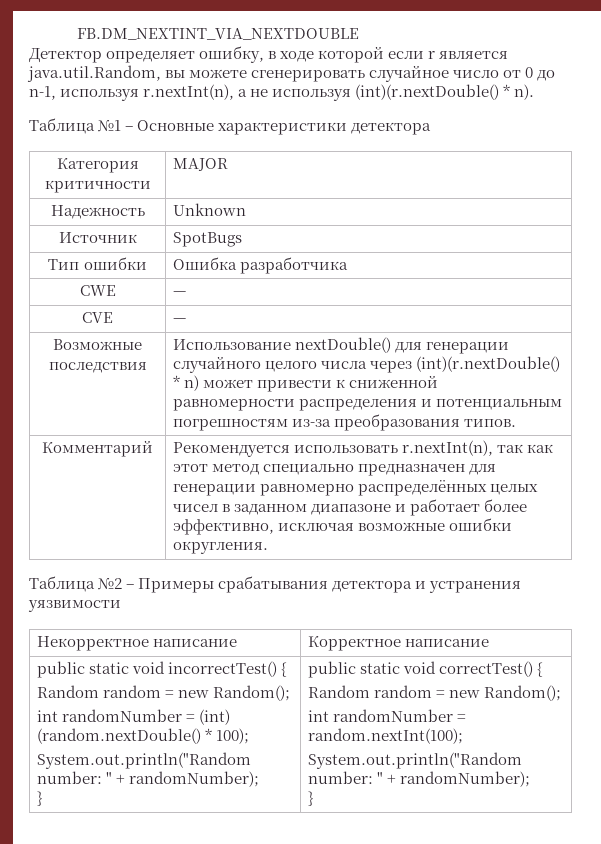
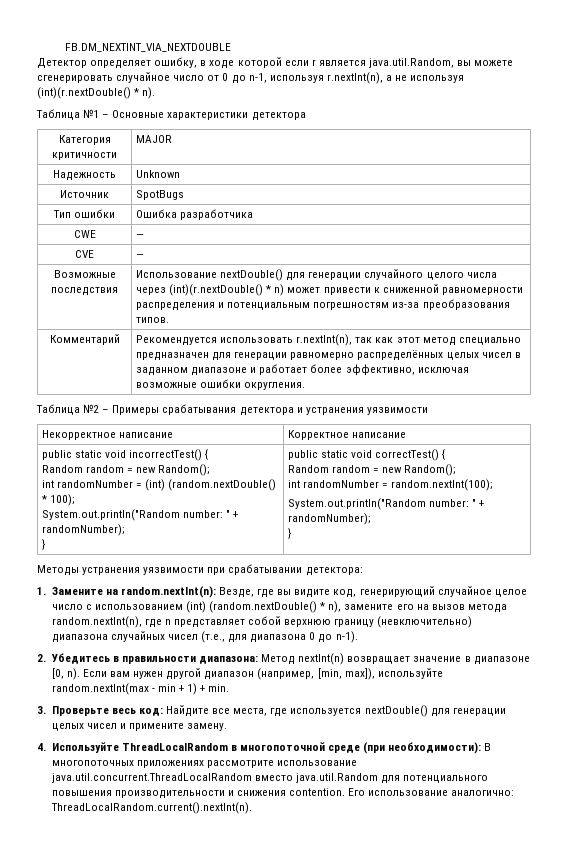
+ Методы устранения уязвимости при срабатывании детектора:
+ 1. Замените на random.nextInt(n): Везде, где вы видите код, генерирующий случайное целое число с использованием (int) (random.nextDouble() * n), замените его на вызов метода random.nextInt(n), где n представляет собой верхнюю границу (невключительно) диапазона случайных чисел (т.е., для диапазона 0 до n-1).
+ 2. Убедитесь в правильности диапазона: Метод nextInt(n) возвращает значение в диапазоне [0, n). Если вам нужен другой диапазон (например, [min, max]), используйте random.nextInt(max - min + 1) + min.
+ 3. Проверьте весь код: Найдите все места, где используется nextDouble() для генерации целых чисел и примените замену.
+ 4. Используйте ThreadLocalRandom в многопоточной среде (при необходимости): В многопоточных приложениях рассмотрите использование java.util.concurrent.ThreadLocalRandom вместо java.util.Random для потенциального повышения производительности и снижения contention. Его использование аналогично: ThreadLocalRandom.current().nextInt(n).

